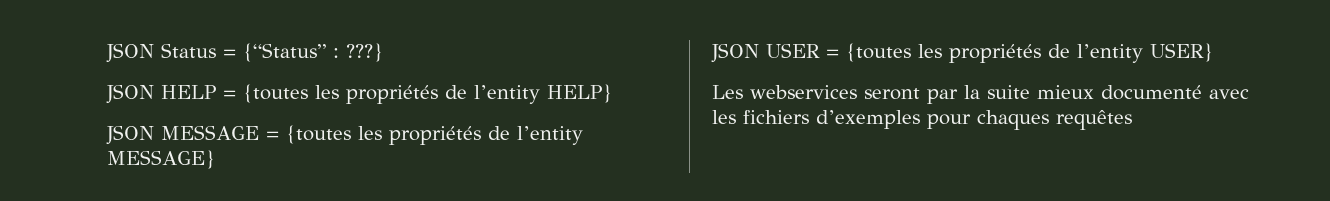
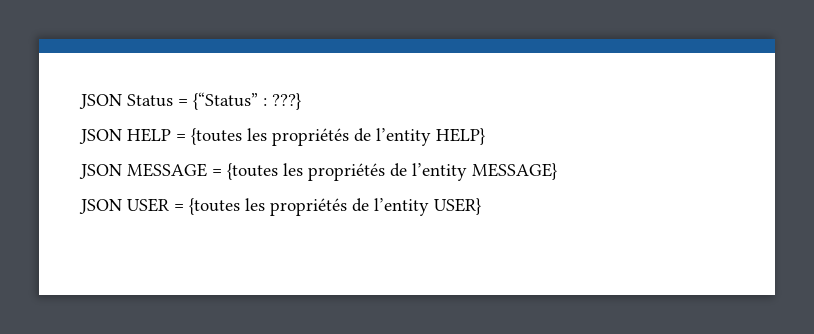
- Les webservices seront par la suite mieux documenté avec les fichiers d’exemples pour chaques requêtes

